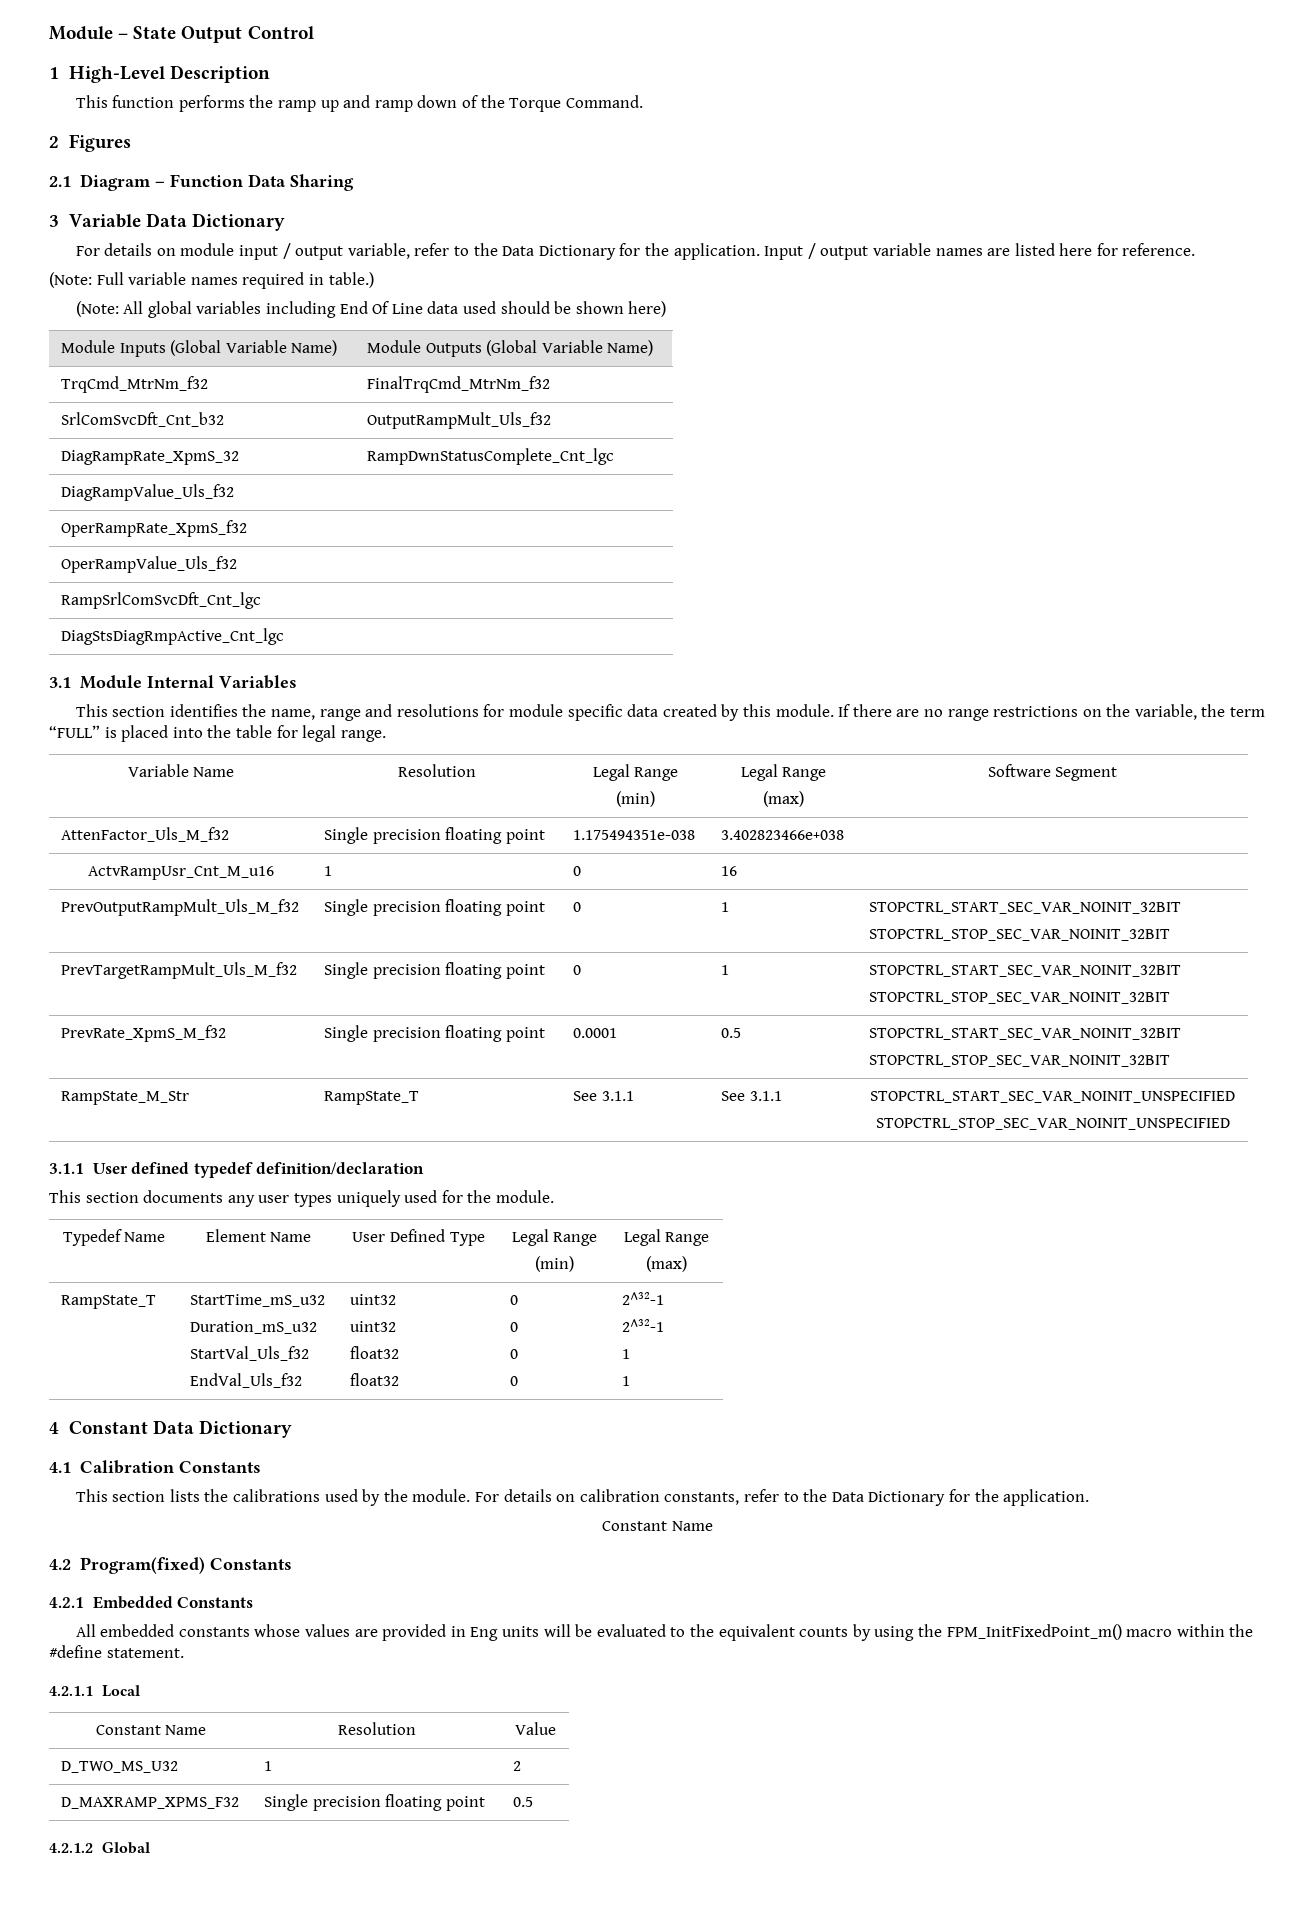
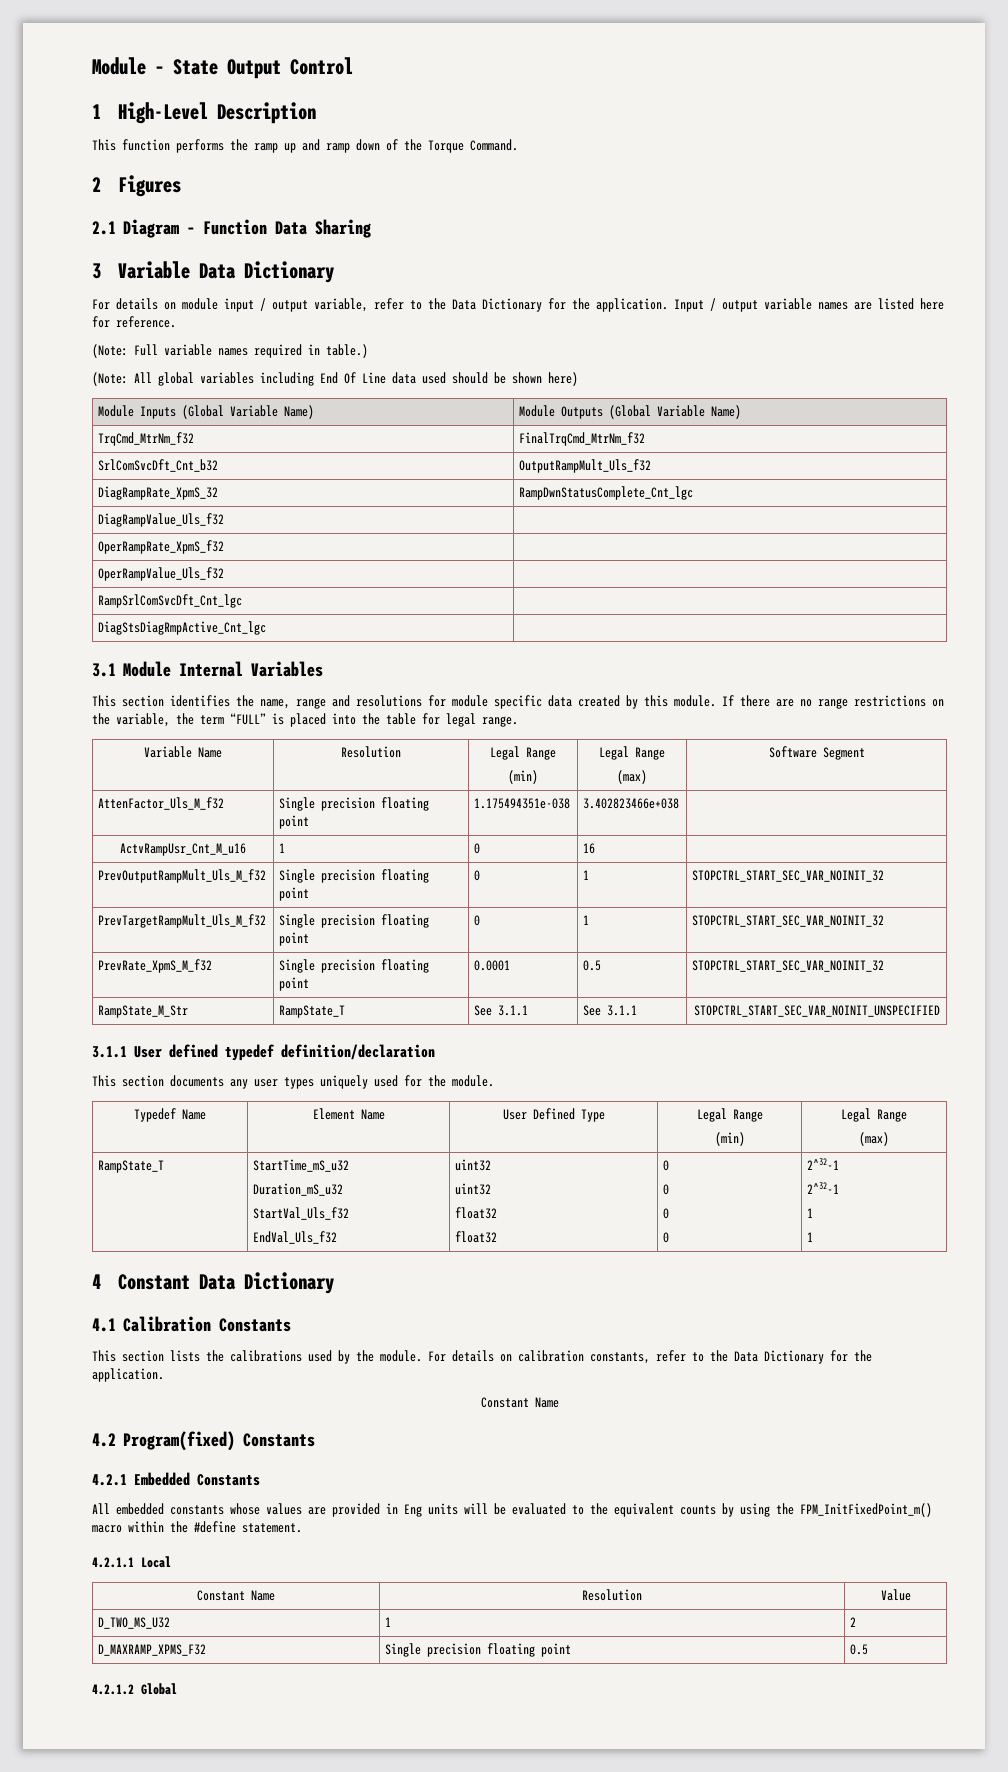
- PrevOutputRampMult_Uls_M_f32 | Single precision floating point | 0 | 1 | STOPCTRL_START_SEC_VAR_NOINIT_32BIT
- STOPCTRL_STOP_SEC_VAR_NOINIT_32BIT
+ PrevOutputRampMult_Uls_M_f32 | Single precision floating point | 0 | 1 | STOPCTRL_START_SEC_VAR_NOINIT_32
- PrevTargetRampMult_Uls_M_f32 | Single precision floating point | 0 | 1 | STOPCTRL_START_SEC_VAR_NOINIT_32BIT
- STOPCTRL_STOP_SEC_VAR_NOINIT_32BIT
+ PrevTargetRampMult_Uls_M_f32 | Single precision floating point | 0 | 1 | STOPCTRL_START_SEC_VAR_NOINIT_32
- PrevRate_XpmS_M_f32 | Single precision floating point | 0.0001 | 0.5 | STOPCTRL_START_SEC_VAR_NOINIT_32BIT
- STOPCTRL_STOP_SEC_VAR_NOINIT_32BIT
+ PrevRate_XpmS_M_f32 | Single precision floating point | 0.0001 | 0.5 | STOPCTRL_START_SEC_VAR_NOINIT_32
  RampState_M_Str | RampState_T | See 3.1.1 | See 3.1.1 | STOPCTRL_START_SEC_VAR_NOINIT_UNSPECIFIED
- STOPCTRL_STOP_SEC_VAR_NOINIT_UNSPECIFIED

